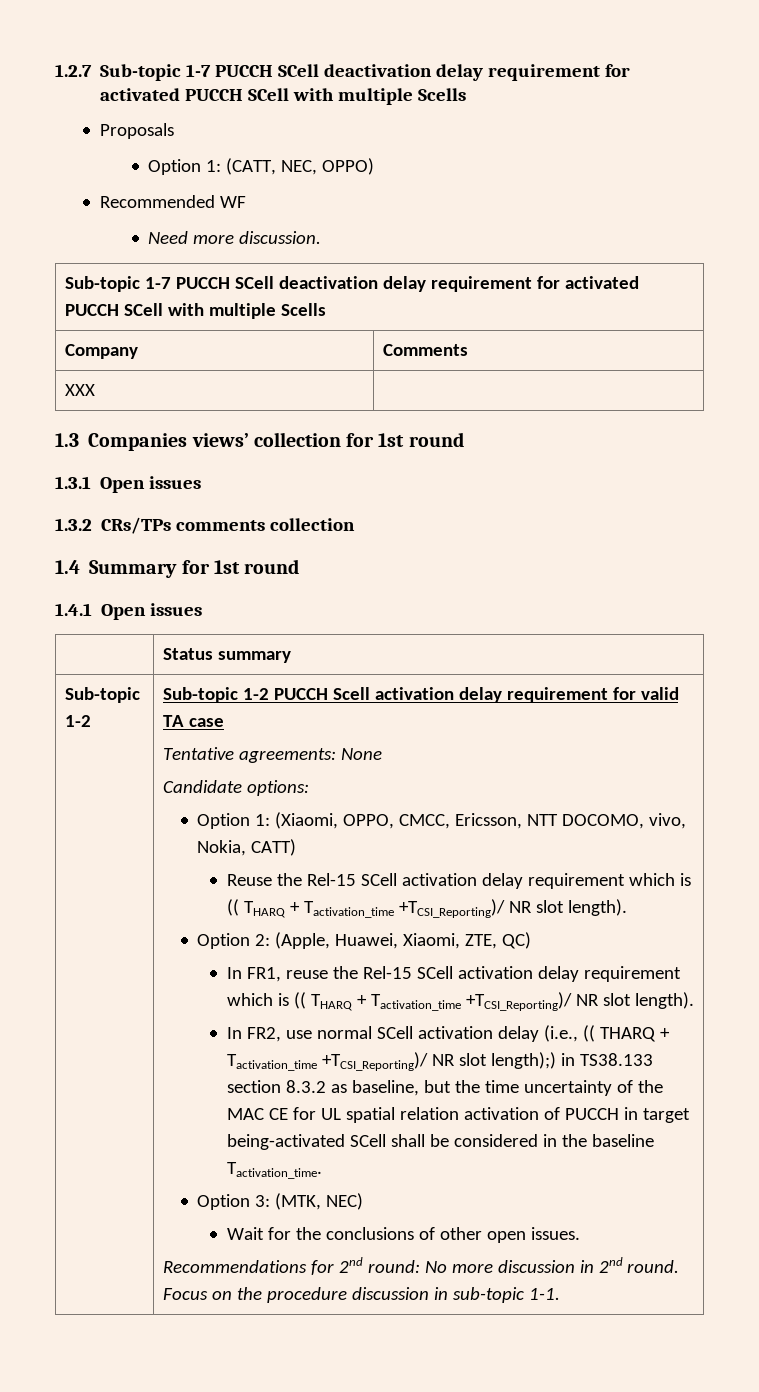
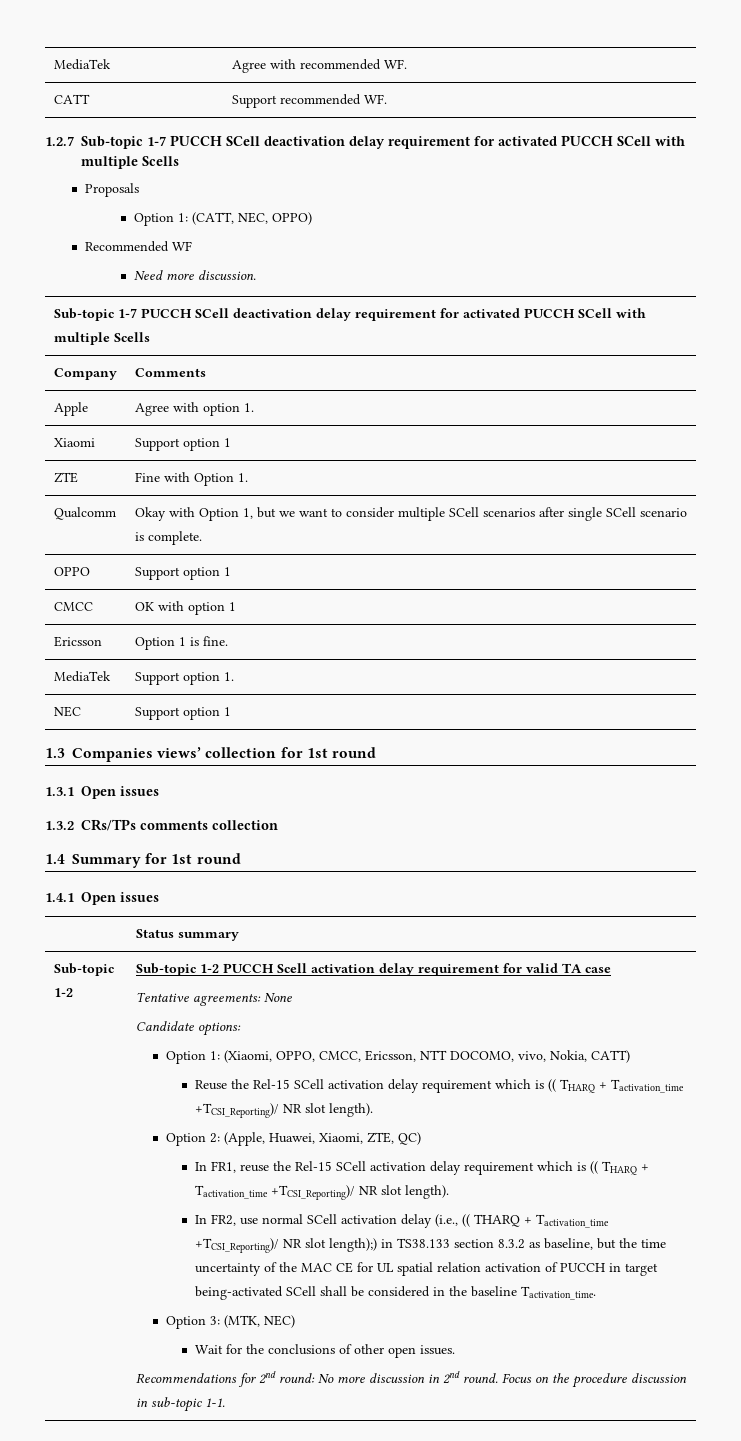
+ MediaTek | Agree with recommended WF.
+ CATT | Support recommended WF.
- XXX |
+ Apple | Agree with option 1.
+ Xiaomi | Support option 1
+ ZTE | Fine with Option 1.
+ Qualcomm | Okay with Option 1, but we want to consider multiple SCell scenarios after single SCell scenario is complete.
+ OPPO | Support option 1
+ CMCC | OK with option 1
+ Ericsson | Option 1 is fine.
+ MediaTek | Support option 1.
+ NEC | Support option 1

